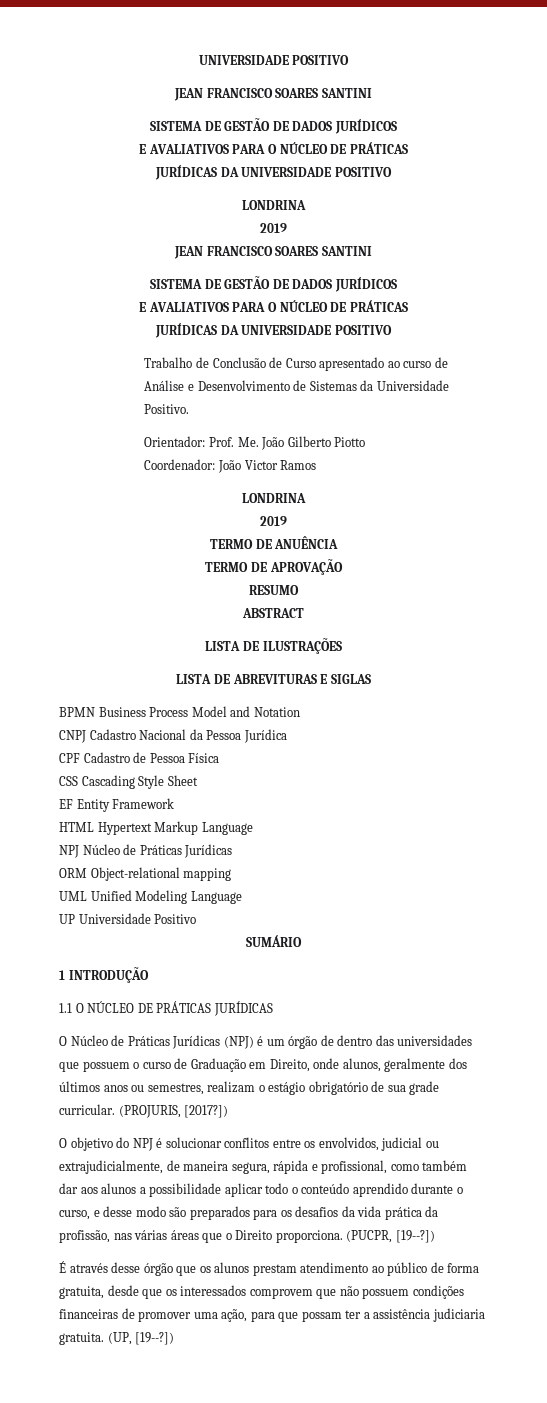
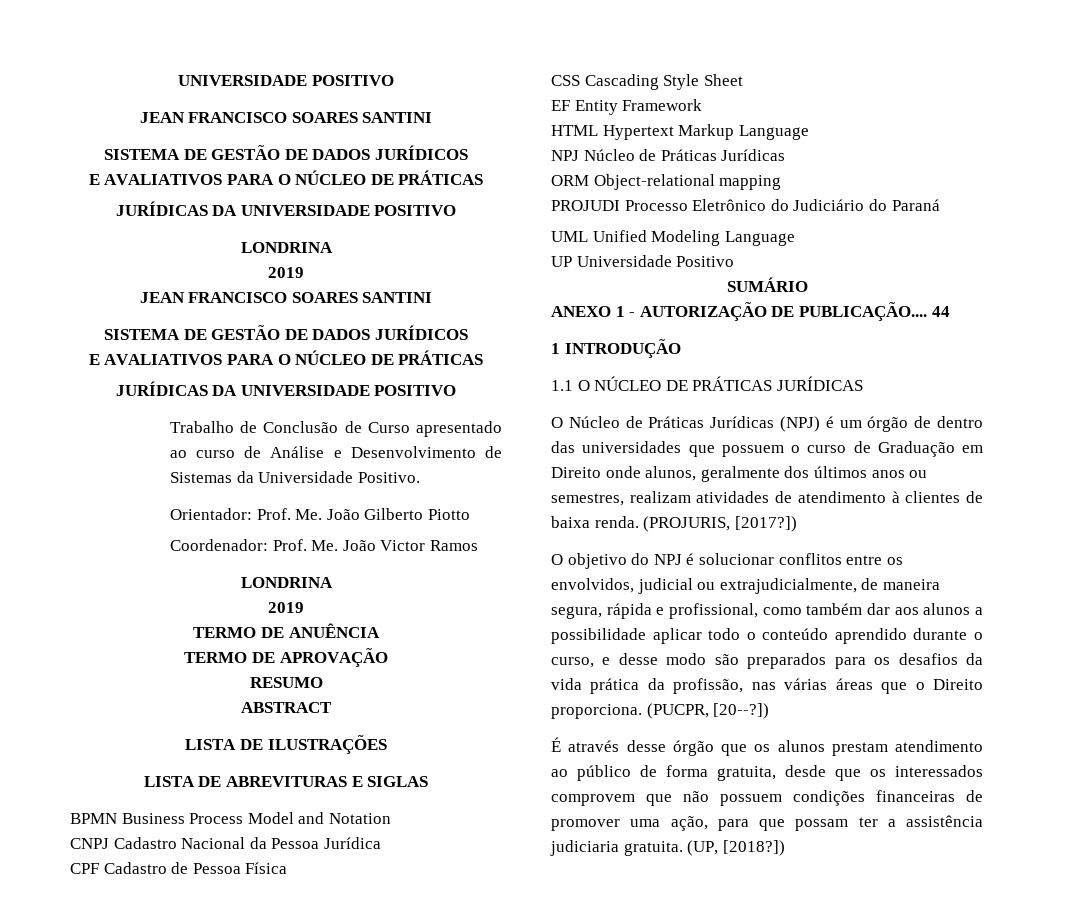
- Coordenador: João Victor Ramos
+ Coordenador: Prof. Me. João Victor Ramos
+ PROJUDI Processo Eletrônico do Judiciário do Paraná
+ ANEXO 1 - AUTORIZAÇÃO DE PUBLICAÇÃO.... 44
- O Núcleo de Práticas Jurídicas (NPJ) é um órgão de dentro das universidades que possuem o curso de Graduação em Direito, onde alunos, geralmente dos últimos anos ou semestres, realizam o estágio obrigatório de sua grade curricular.
+ O Núcleo de Práticas Jurídicas (NPJ) é um órgão de dentro das universidades que possuem o curso de Graduação em Direito onde alunos, geralmente dos últimos anos ou semestres, realizam atividades de atendimento à clientes de baixa renda.
- (PUCPR, [19--?])
+ (PUCPR, [20--?])
- (UP, [19--?])
+ (UP, [2018?])

